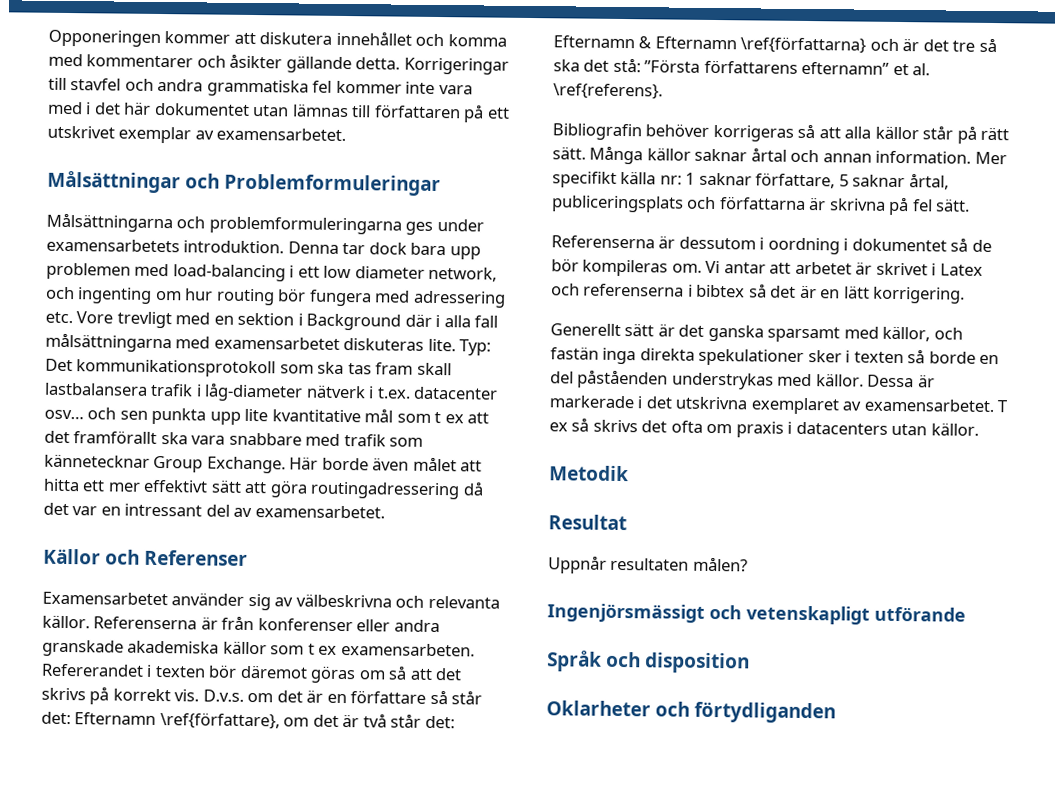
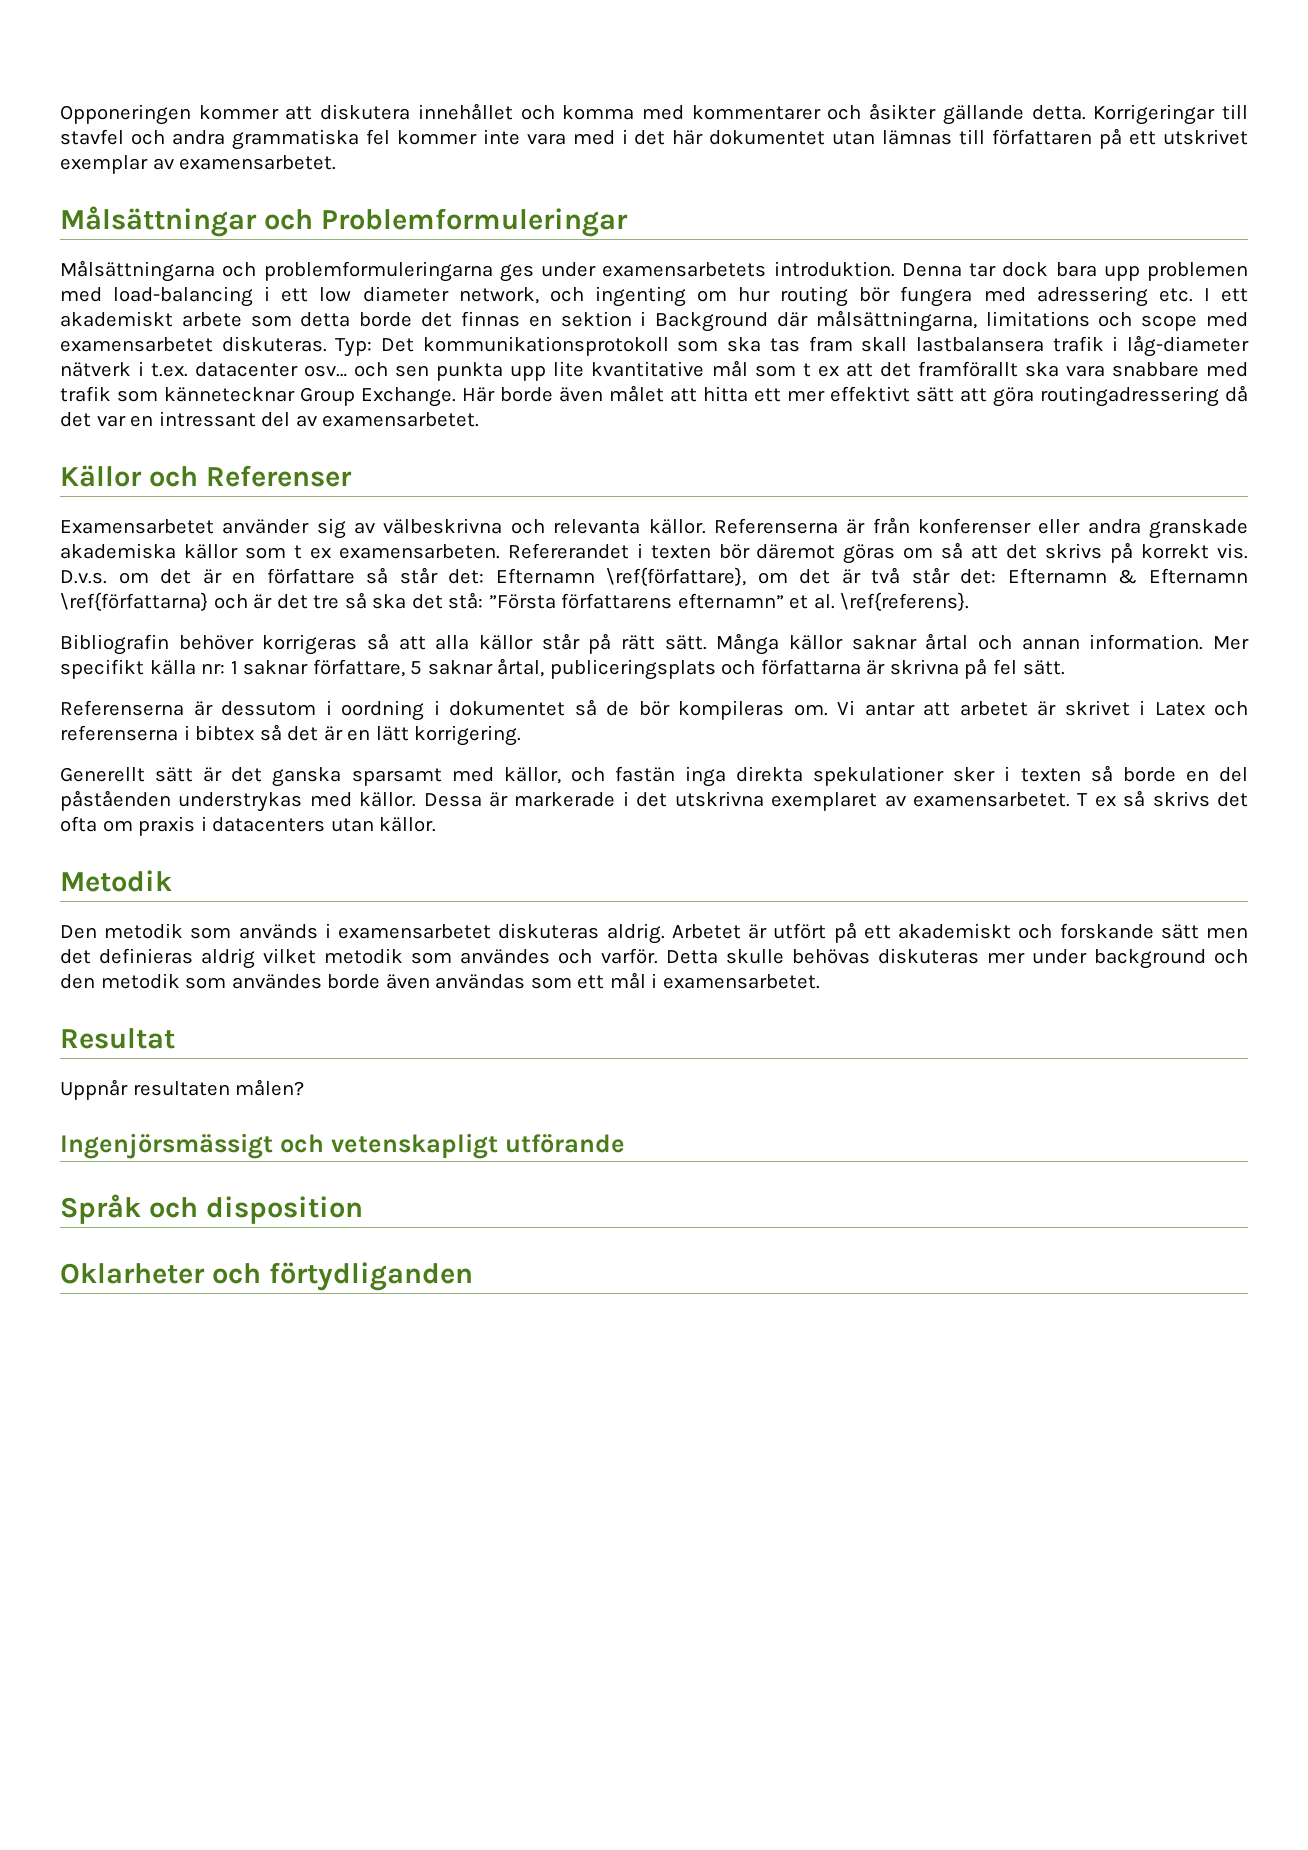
- Denna tar dock bara upp problemen med load-balancing i ett low diameter network, och ingenting om hur routing bör fungera med adressering etc. Vore trevligt med en sektion i Background där i alla fall målsättningarna med examensarbetet diskuteras lite.
+ Denna tar dock bara upp problemen med load-balancing i ett low diameter network, och ingenting om hur routing bör fungera med adressering etc. I ett akademiskt arbete som detta borde det finnas en sektion i Background där målsättningarna, limitations och scope med examensarbetet diskuteras.
+ Den metodik som används i examensarbetet diskuteras aldrig. Arbetet är utfört på ett akademiskt och forskande sätt men det definieras aldrig vilket metodik som användes och varför. Detta skulle behövas diskuteras mer under background och den metodik som användes borde även användas som ett mål i examensarbetet.

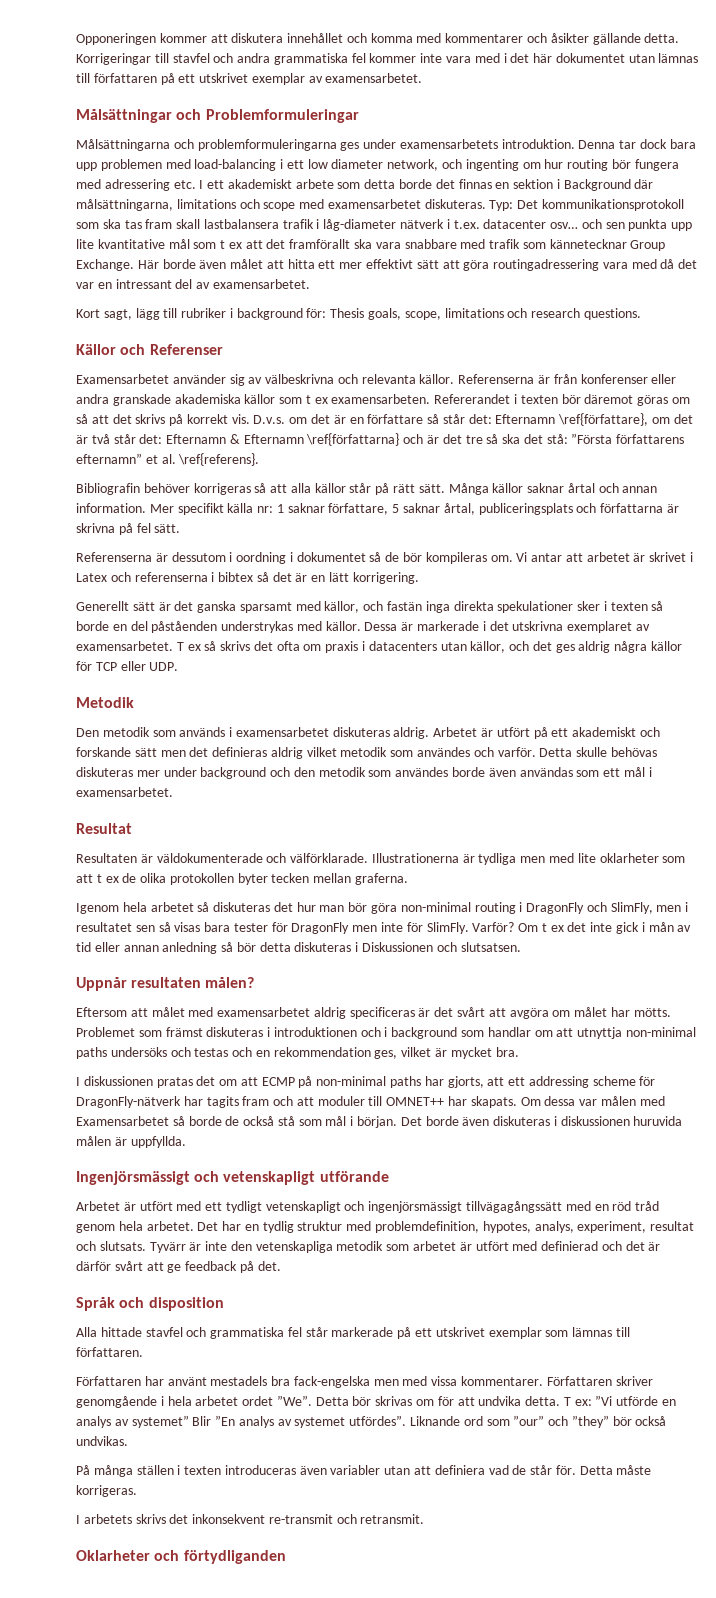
- Här borde även målet att hitta ett mer effektivt sätt att göra routingadressering då det var en intressant del av examensarbetet.
+ Här borde även målet att hitta ett mer effektivt sätt att göra routingadressering vara med då det var en intressant del av examensarbetet.
+ Kort sagt, lägg till rubriker i background för: Thesis goals, scope, limitations och research questions.
- T ex så skrivs det ofta om praxis i datacenters utan källor.
+ T ex så skrivs det ofta om praxis i datacenters utan källor, och det ges aldrig några källor för TCP eller UDP.
+ Resultaten är väldokumenterade och välförklarade. Illustrationerna är tydliga men med lite oklarheter som att t ex de olika protokollen byter tecken mellan graferna.
+ Igenom hela arbetet så diskuteras det hur man bör göra non-minimal routing i DragonFly och SlimFly, men i resultatet sen så visas bara tester för DragonFly men inte för SlimFly. Varför? Om t ex det inte gick i mån av tid eller annan anledning så bör detta diskuteras i Diskussionen och slutsatsen.
  Uppnår resultaten målen?
+ Eftersom att målet med examensarbetet aldrig specificeras är det svårt att avgöra om målet har mötts. Problemet som främst diskuteras i introduktionen och i background som handlar om att utnyttja non-minimal paths undersöks och testas och en rekommendation ges, vilket är mycket bra.
+ I diskussionen pratas det om att ECMP på non-minimal paths har gjorts, att ett addressing scheme för DragonFly-nätverk har tagits fram och att moduler till OMNET++ har skapats. Om dessa var målen med Examensarbetet så borde de också stå som mål i början. Det borde även diskuteras i diskussionen huruvida målen är uppfyllda.
  Ingenjörsmässigt och vetenskapligt utförande
+ Arbetet är utfört med ett tydligt vetenskapligt och ingenjörsmässigt tillvägagångssätt med en röd tråd genom hela arbetet. Det har en tydlig struktur med problemdefinition, hypotes, analys, experiment, resultat och slutsats. Tyvärr är inte den vetenskapliga metodik som arbetet är utfört med definierad och det är därför svårt att ge feedback på det.
  Språk och disposition
+ Alla hittade stavfel och grammatiska fel står markerade på ett utskrivet exemplar som lämnas till författaren.
+ Författaren har använt mestadels bra fack-engelska men med vissa kommentarer. Författaren skriver genomgående i hela arbetet ordet ”We”. Detta bör skrivas om för att undvika detta. T ex: ”Vi utförde en analys av systemet” Blir ”En analys av systemet utfördes”. Liknande ord som ”our” och ”they” bör också undvikas.
+ På många ställen i texten introduceras även variabler utan att definiera vad de står för. Detta måste korrigeras.
+ I arbetets skrivs det inkonsekvent re-transmit och retransmit.

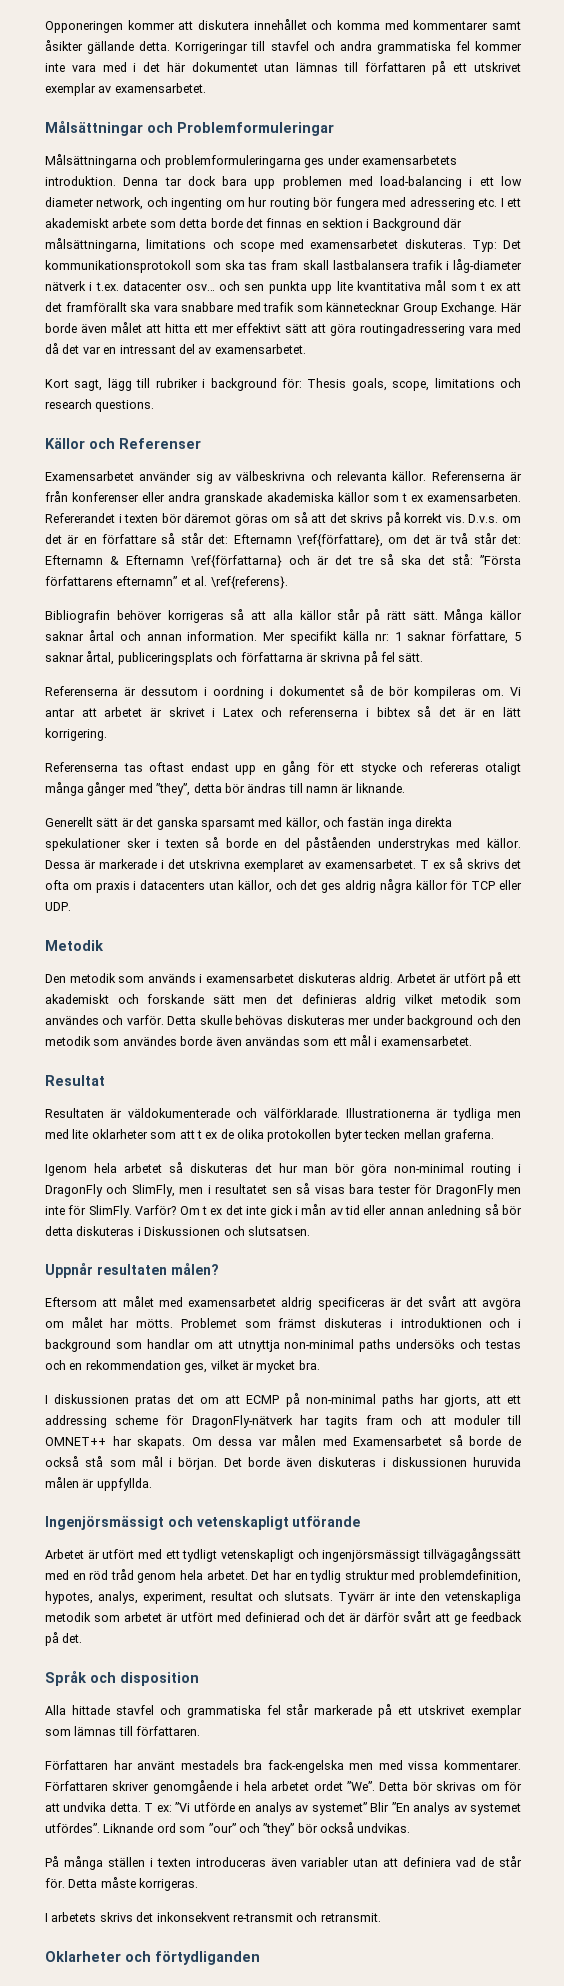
- Opponeringen kommer att diskutera innehållet och komma med kommentarer och åsikter gällande detta.
+ Opponeringen kommer att diskutera innehållet och komma med kommentarer samt åsikter gällande detta.
- Typ: Det kommunikationsprotokoll som ska tas fram skall lastbalansera trafik i låg-diameter nätverk i t.ex. datacenter osv… och sen punkta upp lite kvantitative mål som t ex att det framförallt ska vara snabbare med trafik som kännetecknar Group Exchange.
+ Typ: Det kommunikationsprotokoll som ska tas fram skall lastbalansera trafik i låg-diameter nätverk i t.ex. datacenter osv… och sen punkta upp lite kvantitativa mål som t ex att det framförallt ska vara snabbare med trafik som kännetecknar Group Exchange.
+ Referenserna tas oftast endast upp en gång för ett stycke och refereras otaligt många gånger med ”they”, detta bör ändras till namn är liknande.

